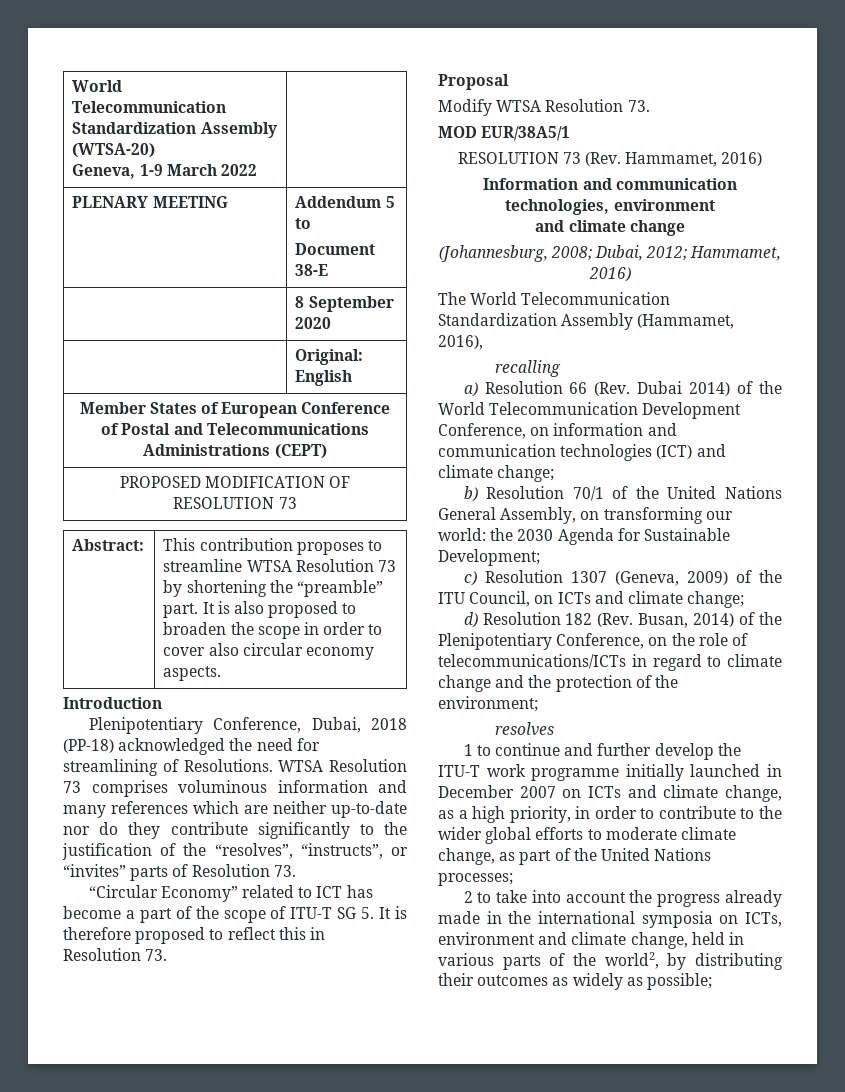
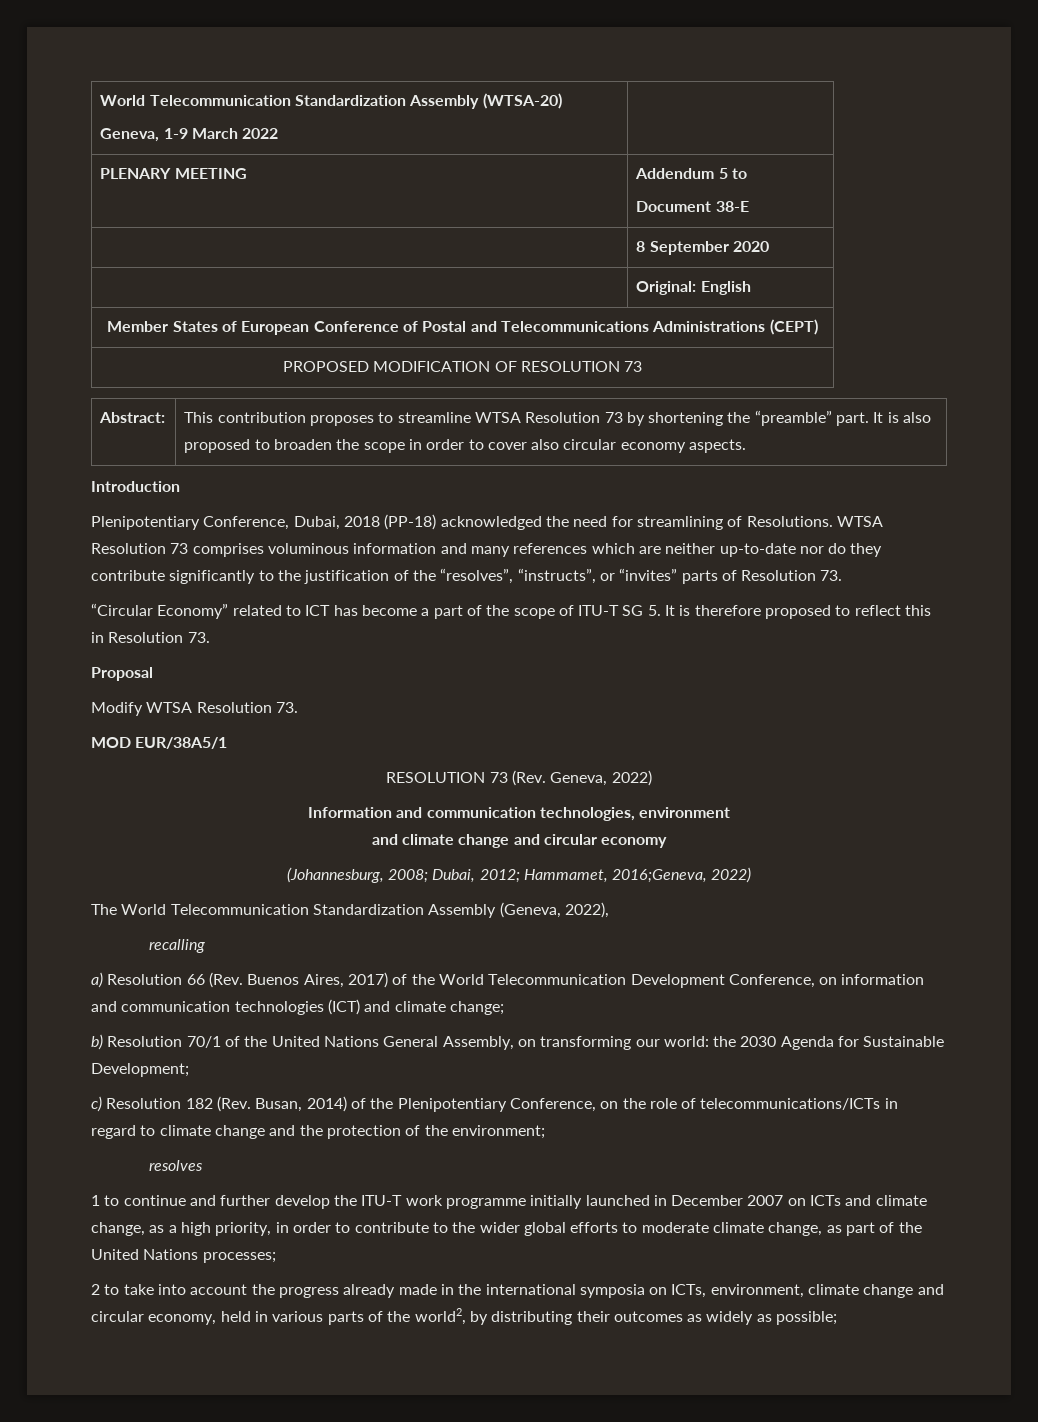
- RESOLUTION 73 (Rev. Hammamet, 2016)
+ RESOLUTION 73 (Rev. Geneva, 2022)
- and climate change
+ and climate change and circular economy
- (Johannesburg, 2008; Dubai, 2012; Hammamet, 2016)
+ (Johannesburg, 2008; Dubai, 2012; Hammamet, 2016;Geneva, 2022)
- The World Telecommunication Standardization Assembly (Hammamet, 2016),
+ The World Telecommunication Standardization Assembly (Geneva, 2022),
- a) Resolution 66 (Rev. Dubai 2014) of the World Telecommunication Development Conference, on information and communication technologies (ICT) and climate change;
+ a) Resolution 66 (Rev. Buenos Aires, 2017) of the World Telecommunication Development Conference, on information and communication technologies (ICT) and climate change;
- c) Resolution 1307 (Geneva, 2009) of the ITU Council, on ICTs and climate change;
- d) Resolution 182 (Rev. Busan, 2014) of the Plenipotentiary Conference, on the role of telecommunications/ICTs in regard to climate change and the protection of the environment;
+ c) Resolution 182 (Rev. Busan, 2014) of the Plenipotentiary Conference, on the role of telecommunications/ICTs in regard to climate change and the protection of the environment;
- 2 to take into account the progress already made in the international symposia on ICTs, environment and climate change, held in various parts of the world2, by distributing their outcomes as widely as possible;
+ 2 to take into account the progress already made in the international symposia on ICTs, environment, climate change and circular economy, held in various parts of the world2, by distributing their outcomes as widely as possible;

